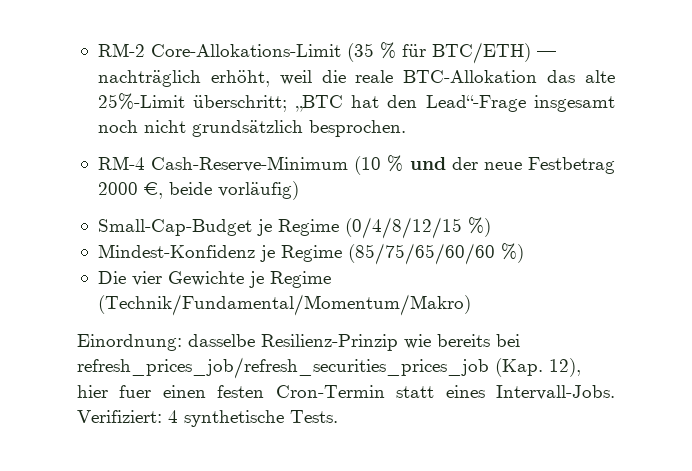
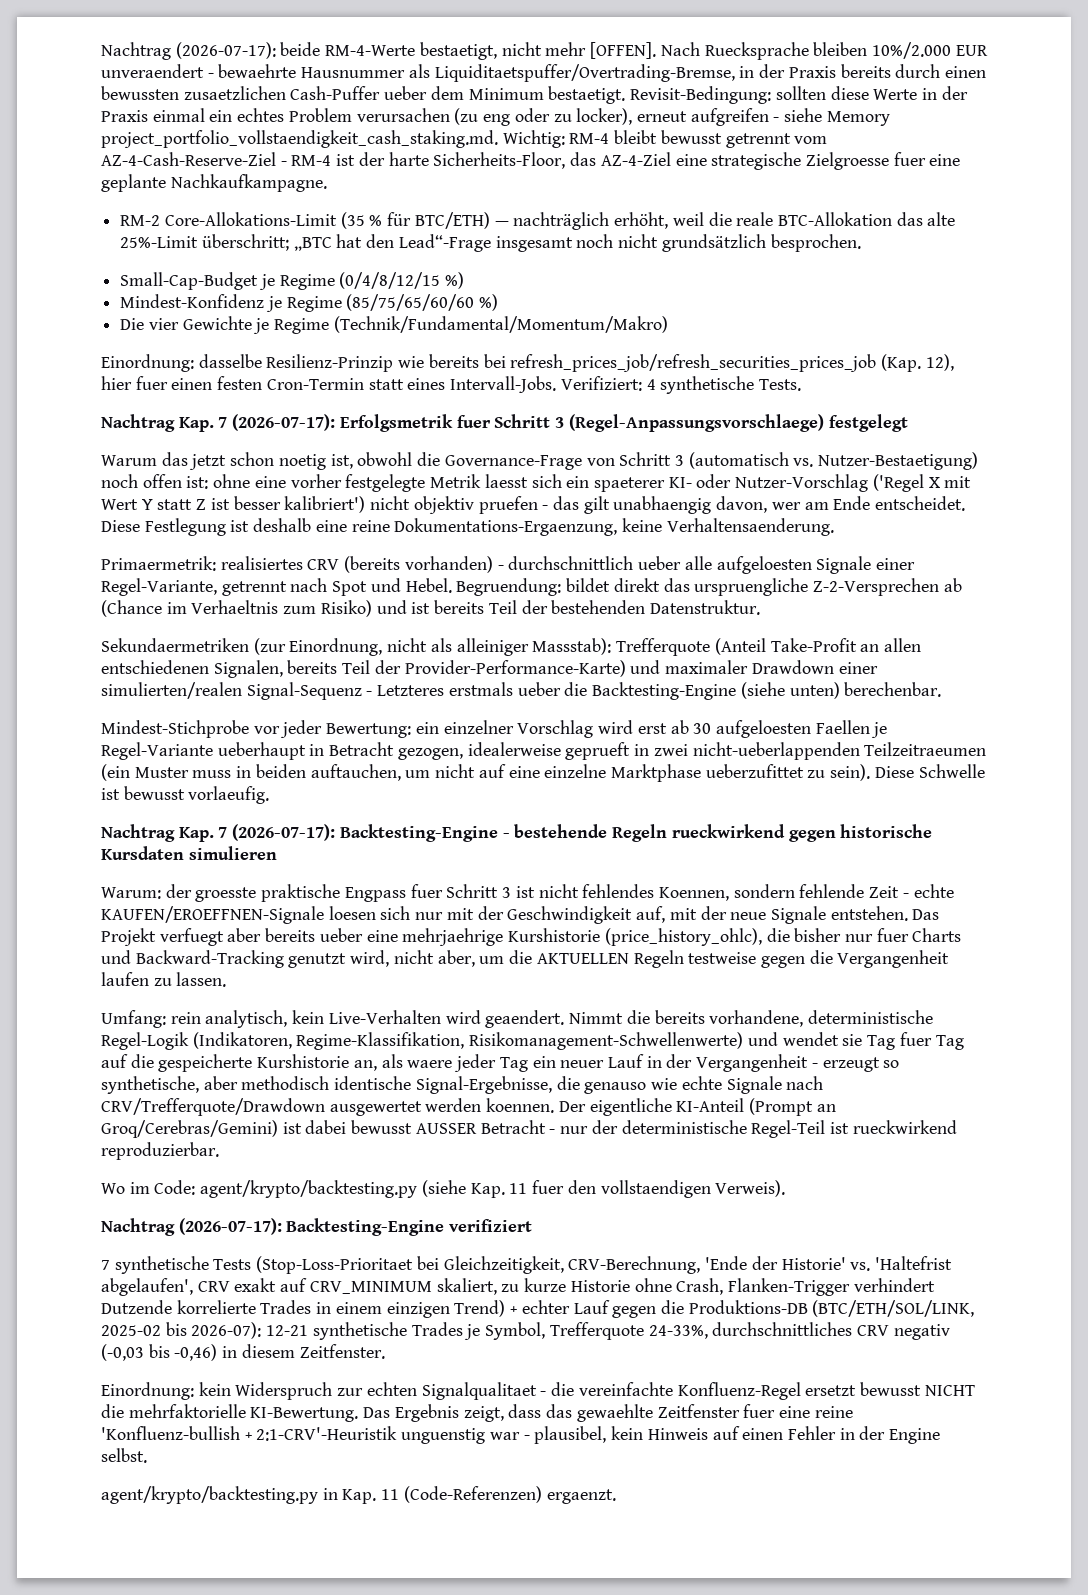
+ Nachtrag (2026-07-17): beide RM-4-Werte bestaetigt, nicht mehr [OFFEN]. Nach Ruecksprache bleiben 10%/2.000 EUR unveraendert - bewaehrte Hausnummer als Liquiditaetspuffer/Overtrading-Bremse, in der Praxis bereits durch einen bewussten zusaetzlichen Cash-Puffer ueber dem Minimum bestaetigt. Revisit-Bedingung: sollten diese Werte in der Praxis einmal ein echtes Problem verursachen (zu eng oder zu locker), erneut aufgreifen - siehe Memory project_portfolio_vollstaendigkeit_cash_staking.md. Wichtig: RM-4 bleibt bewusst getrennt vom AZ-4-Cash-Reserve-Ziel - RM-4 ist der harte Sicherheits-Floor, das AZ-4-Ziel eine strategische Zielgroesse fuer eine geplante Nachkaufkampagne.
- RM-4 Cash-Reserve-Minimum (10 % und der neue Festbetrag 2000 €, beide vorläufig)
+ Nachtrag Kap. 7 (2026-07-17): Erfolgsmetrik fuer Schritt 3 (Regel-Anpassungsvorschlaege) festgelegt
+ Warum das jetzt schon noetig ist, obwohl die Governance-Frage von Schritt 3 (automatisch vs. Nutzer-Bestaetigung) noch offen ist: ohne eine vorher festgelegte Metrik laesst sich ein spaeterer KI- oder Nutzer-Vorschlag ('Regel X mit Wert Y statt Z ist besser kalibriert') nicht objektiv pruefen - das gilt unabhaengig davon, wer am Ende entscheidet. Diese Festlegung ist deshalb eine reine Dokumentations-Ergaenzung, keine Verhaltensaenderung.
+ Primaermetrik: realisiertes CRV (bereits vorhanden) - durchschnittlich ueber alle aufgeloesten Signale einer Regel-Variante, getrennt nach Spot und Hebel. Begruendung: bildet direkt das urspruengliche Z-2-Versprechen ab (Chance im Verhaeltnis zum Risiko) und ist bereits Teil der bestehenden Datenstruktur.
+ Sekundaermetriken (zur Einordnung, nicht als alleiniger Massstab): Trefferquote (Anteil Take-Profit an allen entschiedenen Signalen, bereits Teil der Provider-Performance-Karte) und maximaler Drawdown einer simulierten/realen Signal-Sequenz - Letzteres erstmals ueber die Backtesting-Engine (siehe unten) berechenbar.
+ Mindest-Stichprobe vor jeder Bewertung: ein einzelner Vorschlag wird erst ab 30 aufgeloesten Faellen je Regel-Variante ueberhaupt in Betracht gezogen, idealerweise geprueft in zwei nicht-ueberlappenden Teilzeitraeumen (ein Muster muss in beiden auftauchen, um nicht auf eine einzelne Marktphase ueberzufittet zu sein). Diese Schwelle ist bewusst vorlaeufig.
+ Nachtrag Kap. 7 (2026-07-17): Backtesting-Engine - bestehende Regeln rueckwirkend gegen historische Kursdaten simulieren
+ Warum: der groesste praktische Engpass fuer Schritt 3 ist nicht fehlendes Koennen, sondern fehlende Zeit - echte KAUFEN/EROEFFNEN-Signale loesen sich nur mit der Geschwindigkeit auf, mit der neue Signale entstehen. Das Projekt verfuegt aber bereits ueber eine mehrjaehrige Kurshistorie (price_history_ohlc), die bisher nur fuer Charts und Backward-Tracking genutzt wird, nicht aber, um die AKTUELLEN Regeln testweise gegen die Vergangenheit laufen zu lassen.
+ Umfang: rein analytisch, kein Live-Verhalten wird geaendert. Nimmt die bereits vorhandene, deterministische Regel-Logik (Indikatoren, Regime-Klassifikation, Risikomanagement-Schwellenwerte) und wendet sie Tag fuer Tag auf die gespeicherte Kurshistorie an, als waere jeder Tag ein neuer Lauf in der Vergangenheit - erzeugt so synthetische, aber methodisch identische Signal-Ergebnisse, die genauso wie echte Signale nach CRV/Trefferquote/Drawdown ausgewertet werden koennen. Der eigentliche KI-Anteil (Prompt an Groq/Cerebras/Gemini) ist dabei bewusst AUSSER Betracht - nur der deterministische Regel-Teil ist rueckwirkend reproduzierbar.
+ Wo im Code: agent/krypto/backtesting.py (siehe Kap. 11 fuer den vollstaendigen Verweis).
+ Nachtrag (2026-07-17): Backtesting-Engine verifiziert
+ 7 synthetische Tests (Stop-Loss-Prioritaet bei Gleichzeitigkeit, CRV-Berechnung, 'Ende der Historie' vs. 'Haltefrist abgelaufen', CRV exakt auf CRV_MINIMUM skaliert, zu kurze Historie ohne Crash, Flanken-Trigger verhindert Dutzende korrelierte Trades in einem einzigen Trend) + echter Lauf gegen die Produktions-DB (BTC/ETH/SOL/LINK, 2025-02 bis 2026-07): 12-21 synthetische Trades je Symbol, Trefferquote 24-33%, durchschnittliches CRV negativ (-0,03 bis -0,46) in diesem Zeitfenster.
+ Einordnung: kein Widerspruch zur echten Signalqualitaet - die vereinfachte Konfluenz-Regel ersetzt bewusst NICHT die mehrfaktorielle KI-Bewertung. Das Ergebnis zeigt, dass das gewaehlte Zeitfenster fuer eine reine 'Konfluenz-bullish + 2:1-CRV'-Heuristik unguenstig war - plausibel, kein Hinweis auf einen Fehler in der Engine selbst.
+ agent/krypto/backtesting.py in Kap. 11 (Code-Referenzen) ergaenzt.

